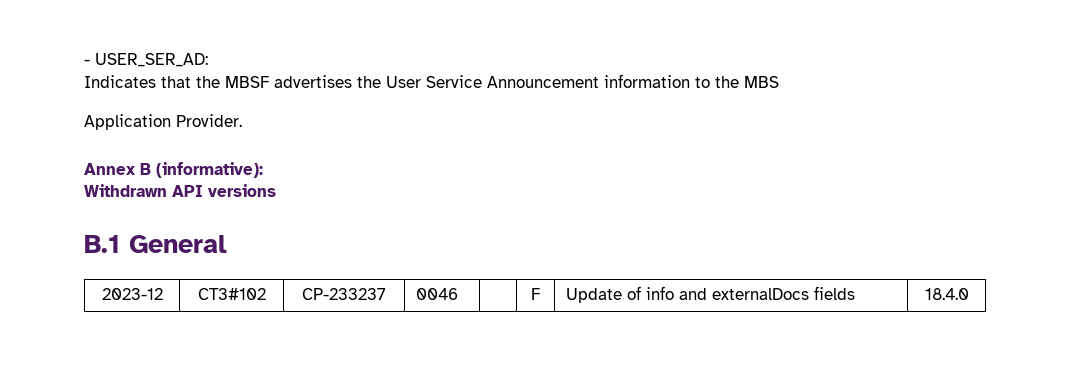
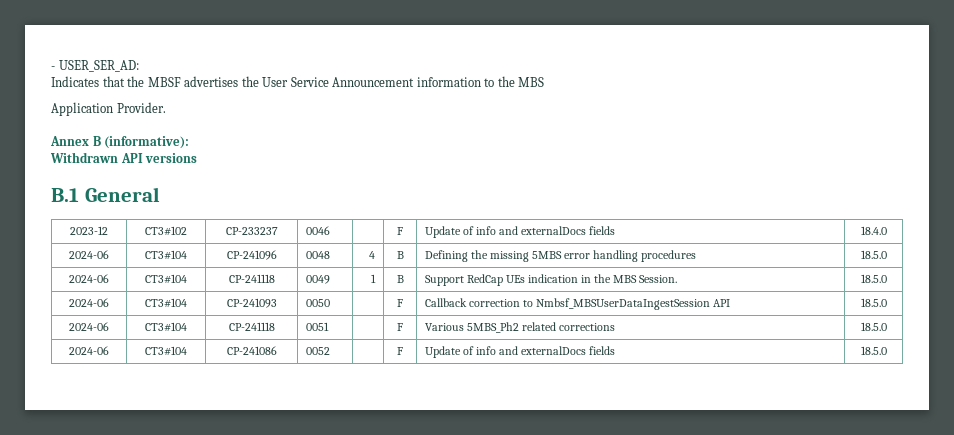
+ 2024-06 | CT3#104 | CP-241096 | 0048 | 4 | B | Defining the missing 5MBS error handling procedures | 18.5.0
+ 2024-06 | CT3#104 | CP-241118 | 0049 | 1 | B | Support RedCap UEs indication in the MBS Session. | 18.5.0
+ 2024-06 | CT3#104 | CP-241093 | 0050 | | F | Callback correction to Nmbsf_MBSUserDataIngestSession API | 18.5.0
+ 2024-06 | CT3#104 | CP-241118 | 0051 | | F | Various 5MBS_Ph2 related corrections | 18.5.0
+ 2024-06 | CT3#104 | CP-241086 | 0052 | | F | Update of info and externalDocs fields | 18.5.0

